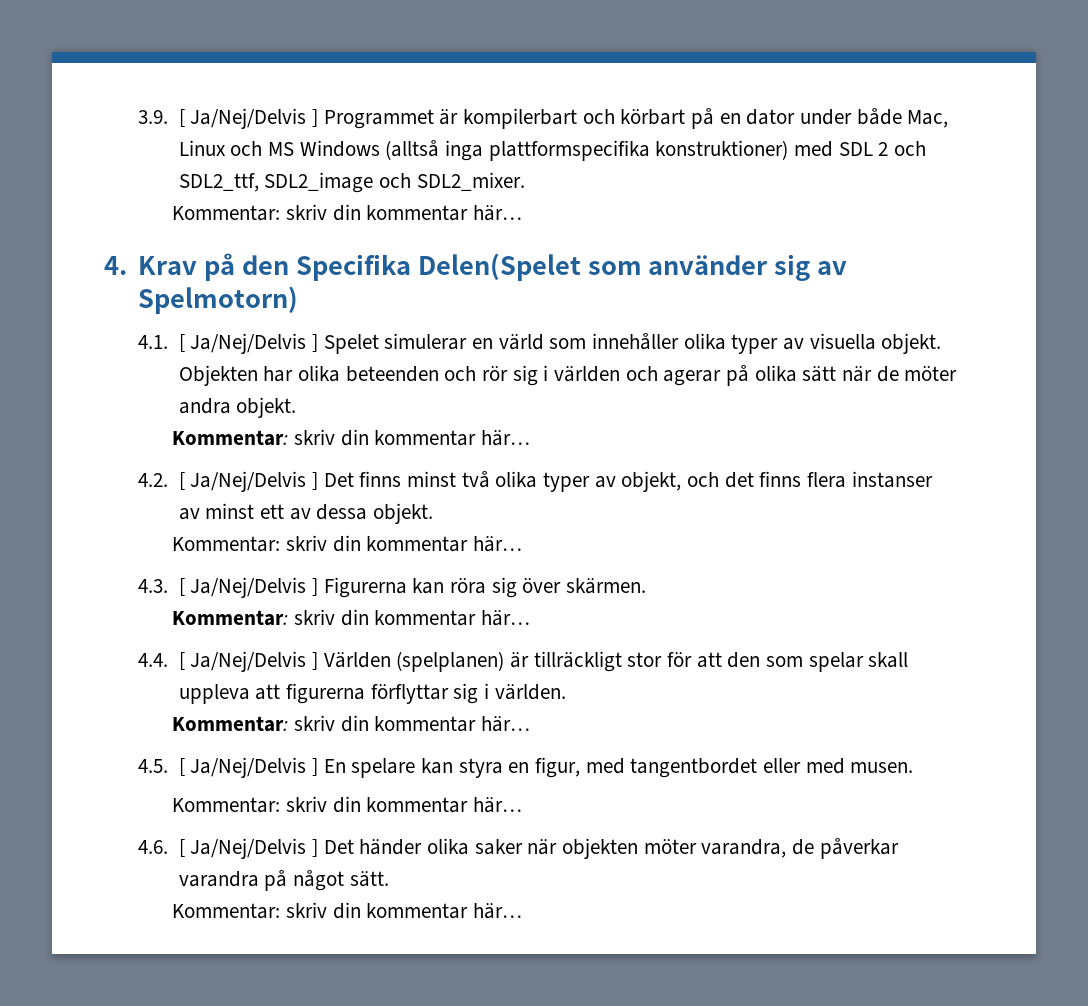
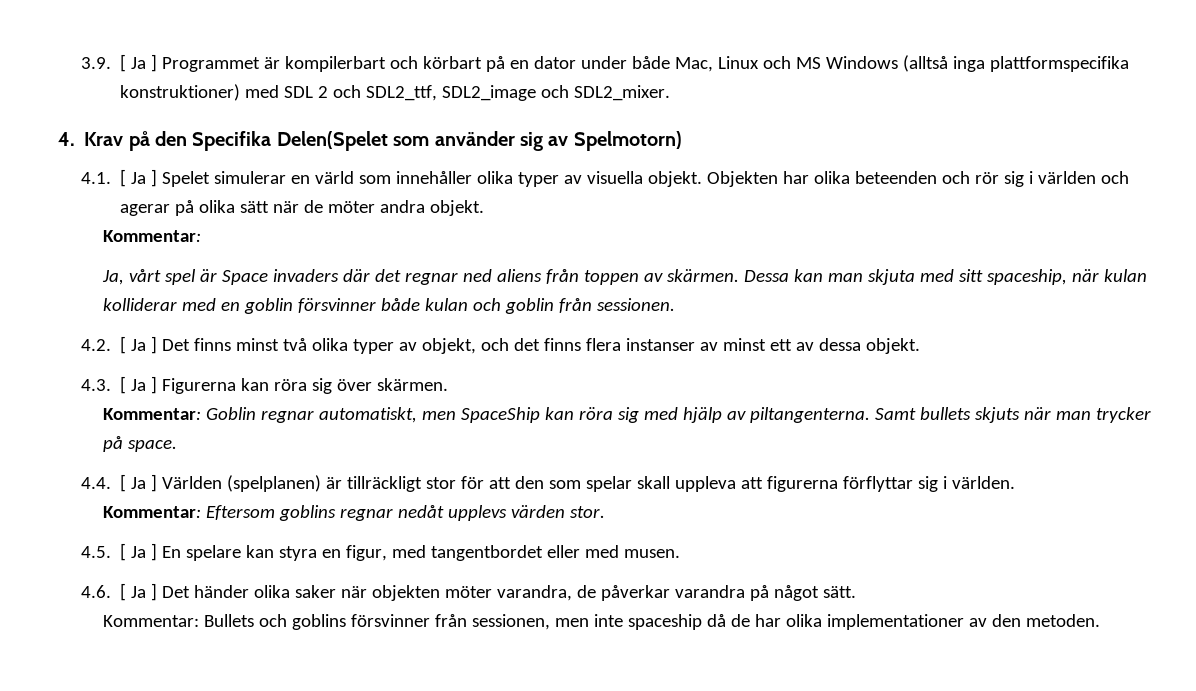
- 3.9. [ Ja/Nej/Delvis ] Programmet är kompilerbart och körbart på en dator under både Mac, Linux och MS Windows (alltså inga plattformspecifika konstruktioner) med SDL 2 och SDL2_ttf, SDL2_image och SDL2_mixer.
- Kommentar: skriv din kommentar här…
+ 3.9. [ Ja ] Programmet är kompilerbart och körbart på en dator under både Mac, Linux och MS Windows (alltså inga plattformspecifika konstruktioner) med SDL 2 och SDL2_ttf, SDL2_image och SDL2_mixer.
- 4.1. [ Ja/Nej/Delvis ] Spelet simulerar en värld som innehåller olika typer av visuella objekt.
+ 4.1. [ Ja ] Spelet simulerar en värld som innehåller olika typer av visuella objekt.
  Objekten har olika beteenden och rör sig i världen och agerar på olika sätt när de möter andra objekt.
- Kommentar: skriv din kommentar här…
+ Kommentar:
+ Ja, vårt spel är Space invaders där det regnar ned aliens från toppen av skärmen. Dessa kan man skjuta med sitt spaceship, när kulan kolliderar med en goblin försvinner både kulan och goblin från sessionen.
- 4.2. [ Ja/Nej/Delvis ] Det finns minst två olika typer av objekt, och det finns flera instanser av minst ett av dessa objekt.
- Kommentar: skriv din kommentar här…
+ 4.2. [ Ja ] Det finns minst två olika typer av objekt, och det finns flera instanser av minst ett av dessa objekt.
- 4.3. [ Ja/Nej/Delvis ] Figurerna kan röra sig över skärmen.
- Kommentar: skriv din kommentar här…
+ 4.3. [ Ja ] Figurerna kan röra sig över skärmen.
+ Kommentar: Goblin regnar automatiskt, men SpaceShip kan röra sig med hjälp av piltangenterna. Samt bullets skjuts när man trycker på space.
- 4.4. [ Ja/Nej/Delvis ] Världen (spelplanen) är tillräckligt stor för att den som spelar skall uppleva att figurerna förflyttar sig i världen.
- Kommentar: skriv din kommentar här…
+ 4.4. [ Ja ] Världen (spelplanen) är tillräckligt stor för att den som spelar skall uppleva att figurerna förflyttar sig i världen.
+ Kommentar: Eftersom goblins regnar nedåt upplevs värden stor.
- 4.5. [ Ja/Nej/Delvis ] En spelare kan styra en figur, med tangentbordet eller med musen.
- Kommentar: skriv din kommentar här…
+ 4.5. [ Ja ] En spelare kan styra en figur, med tangentbordet eller med musen.
- 4.6. [ Ja/Nej/Delvis ] Det händer olika saker när objekten möter varandra, de påverkar varandra på något sätt.
- Kommentar: skriv din kommentar här…
+ 4.6. [ Ja ] Det händer olika saker när objekten möter varandra, de påverkar varandra på något sätt.
+ Kommentar: Bullets och goblins försvinner från sessionen, men inte spaceship då de har olika implementationer av den metoden.

